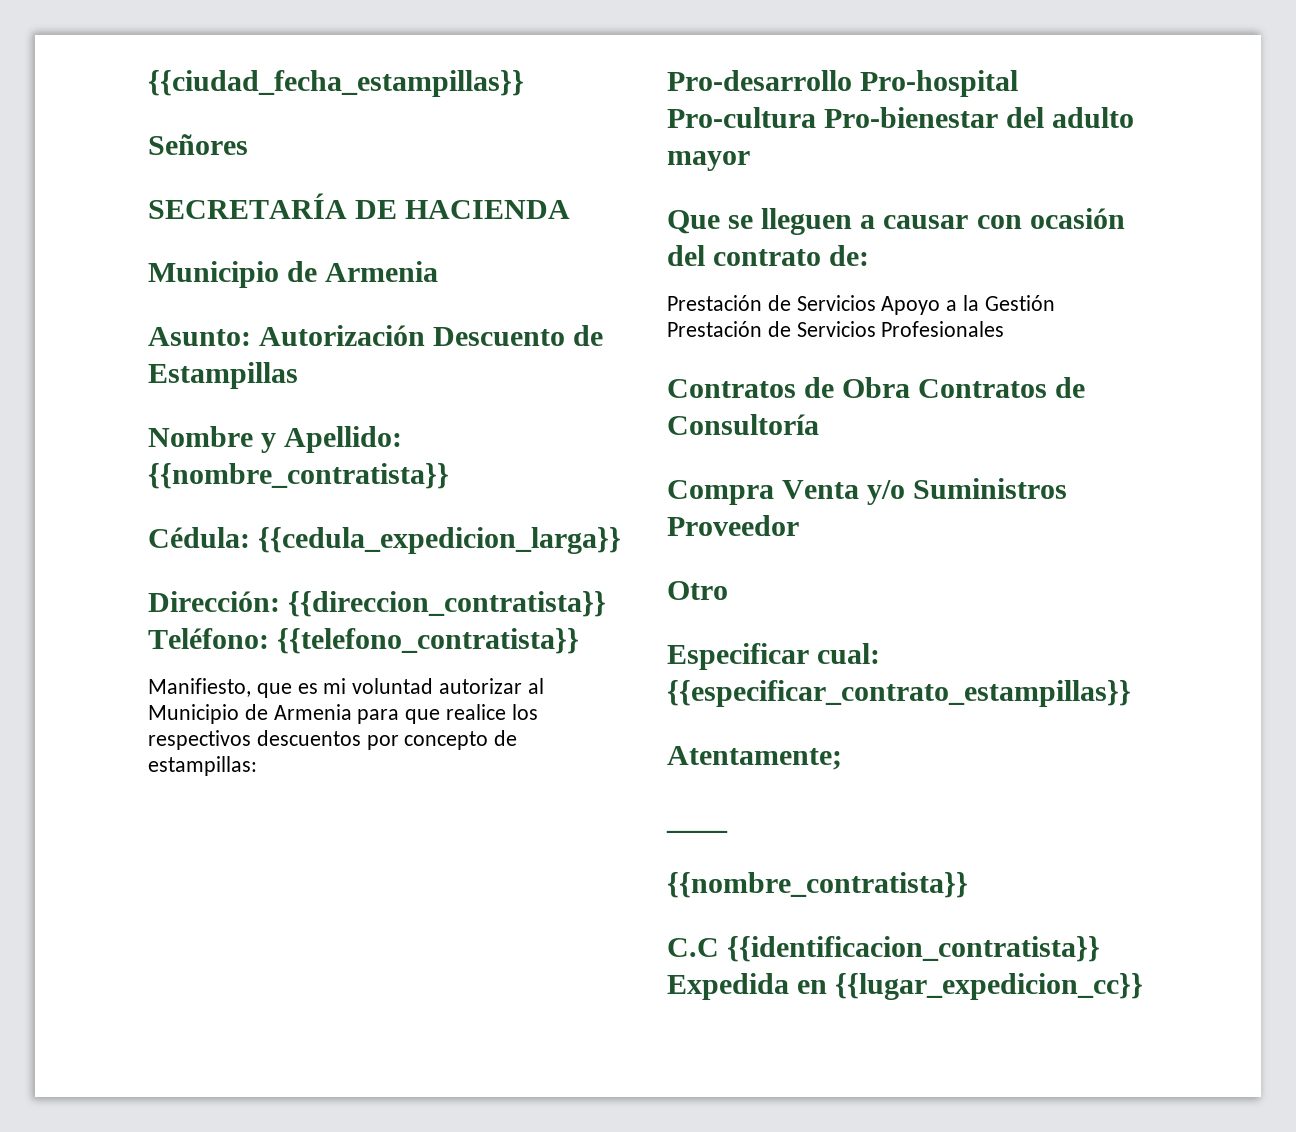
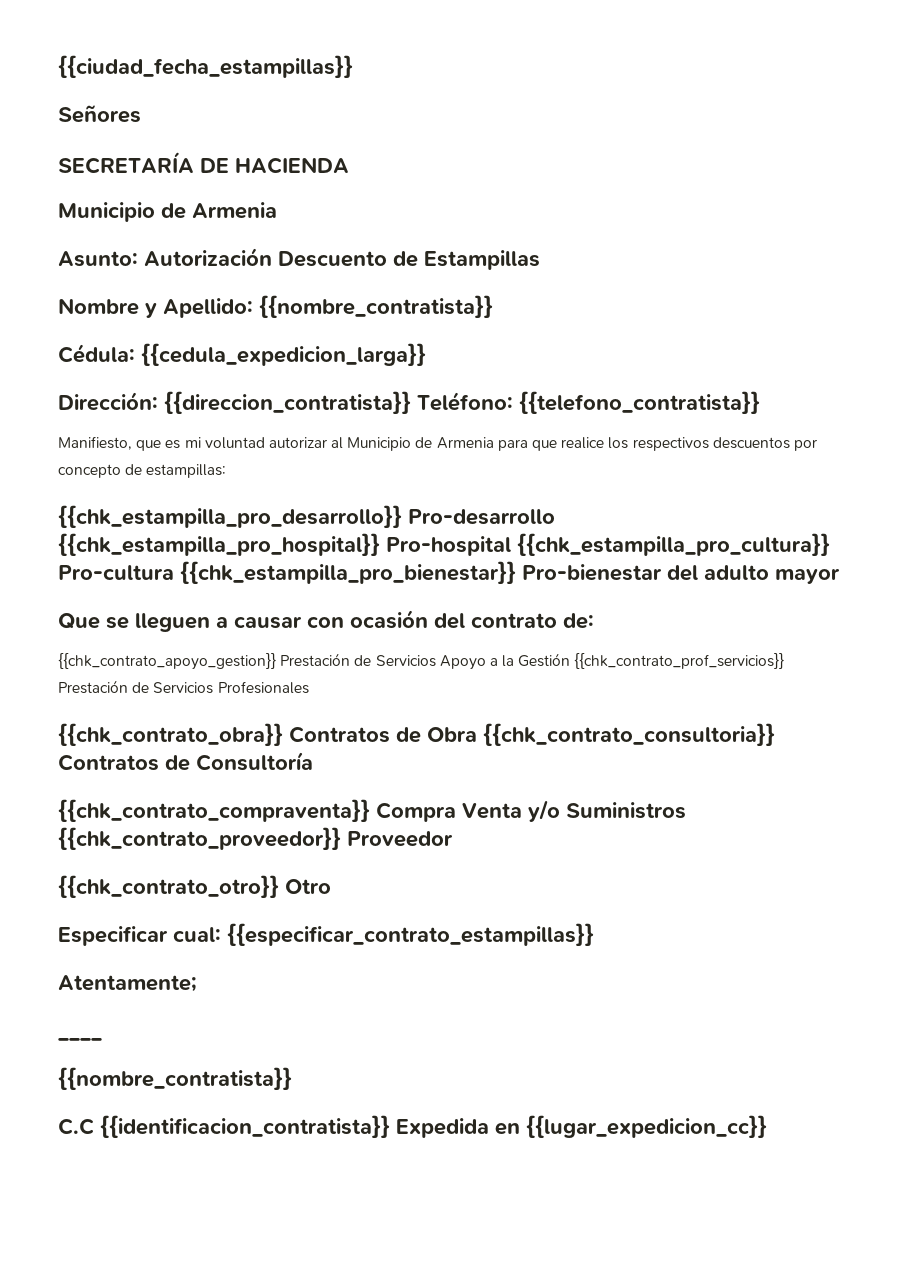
- Pro-desarrollo Pro-hospital Pro-cultura Pro-bienestar del adulto mayor
+ {{chk_estampilla_pro_desarrollo}} Pro-desarrollo {{chk_estampilla_pro_hospital}} Pro-hospital {{chk_estampilla_pro_cultura}} Pro-cultura {{chk_estampilla_pro_bienestar}} Pro-bienestar del adulto mayor
- Prestación de Servicios Apoyo a la Gestión Prestación de Servicios Profesionales
+ {{chk_contrato_apoyo_gestion}} Prestación de Servicios Apoyo a la Gestión {{chk_contrato_prof_servicios}} Prestación de Servicios Profesionales
- Contratos de Obra Contratos de Consultoría
+ {{chk_contrato_obra}} Contratos de Obra {{chk_contrato_consultoria}} Contratos de Consultoría
- Compra Venta y/o Suministros Proveedor
+ {{chk_contrato_compraventa}} Compra Venta y/o Suministros {{chk_contrato_proveedor}} Proveedor
- Otro
+ {{chk_contrato_otro}} Otro

